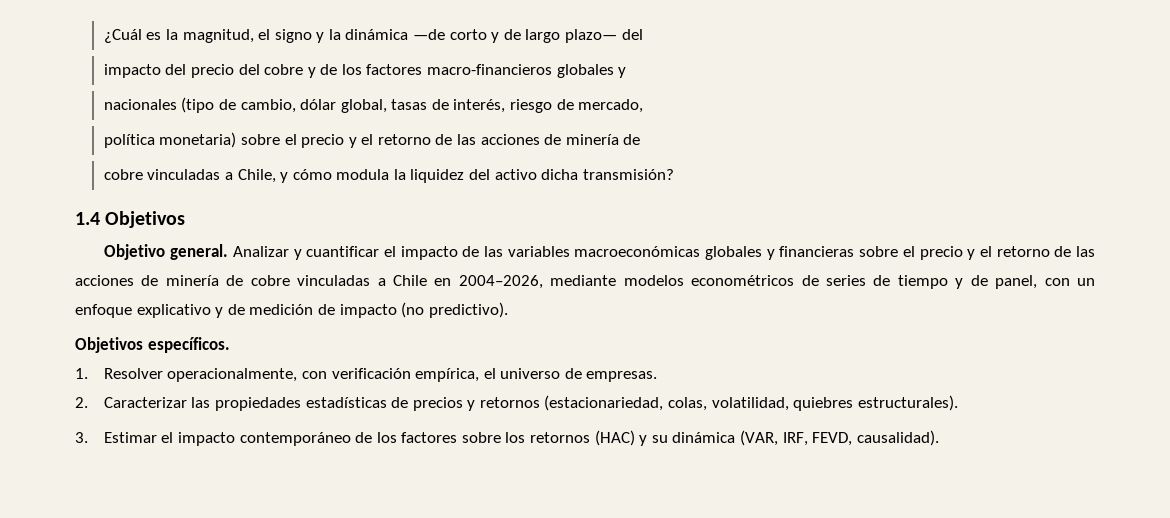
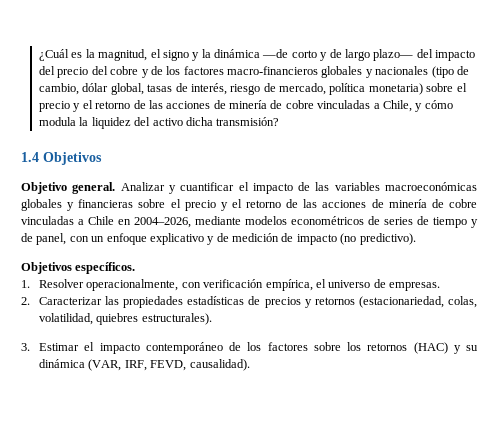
- ¿Cuál es la magnitud, el signo y la dinámica —de corto y de largo plazo— del
- impacto del precio del cobre y de los factores macro-financieros globales y
- nacionales (tipo de cambio, dólar global, tasas de interés, riesgo de mercado,
- política monetaria) sobre el precio y el retorno de las acciones de minería de
- cobre vinculadas a Chile, y cómo modula la liquidez del activo dicha transmisión?
+ ¿Cuál es la magnitud, el signo y la dinámica —de corto y de largo plazo— del impacto del precio del cobre y de los factores macro-financieros globales y nacionales (tipo de cambio, dólar global, tasas de interés, riesgo de mercado, política monetaria) sobre el precio y el retorno de las acciones de minería de cobre vinculadas a Chile, y cómo modula la liquidez del activo dicha transmisión?

